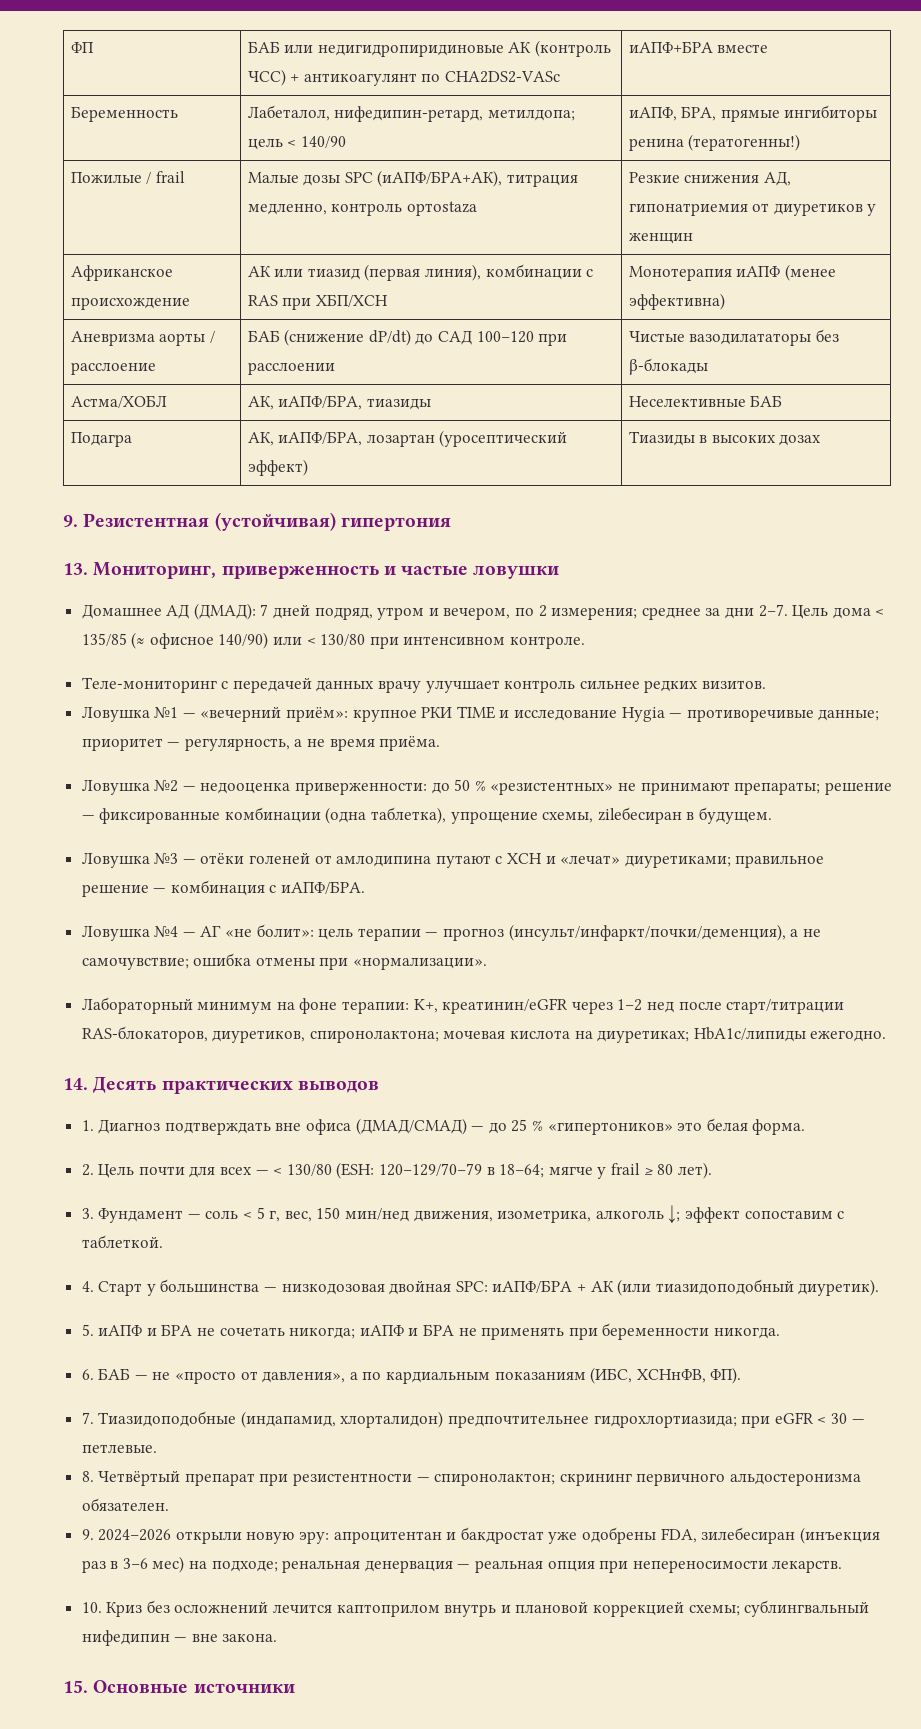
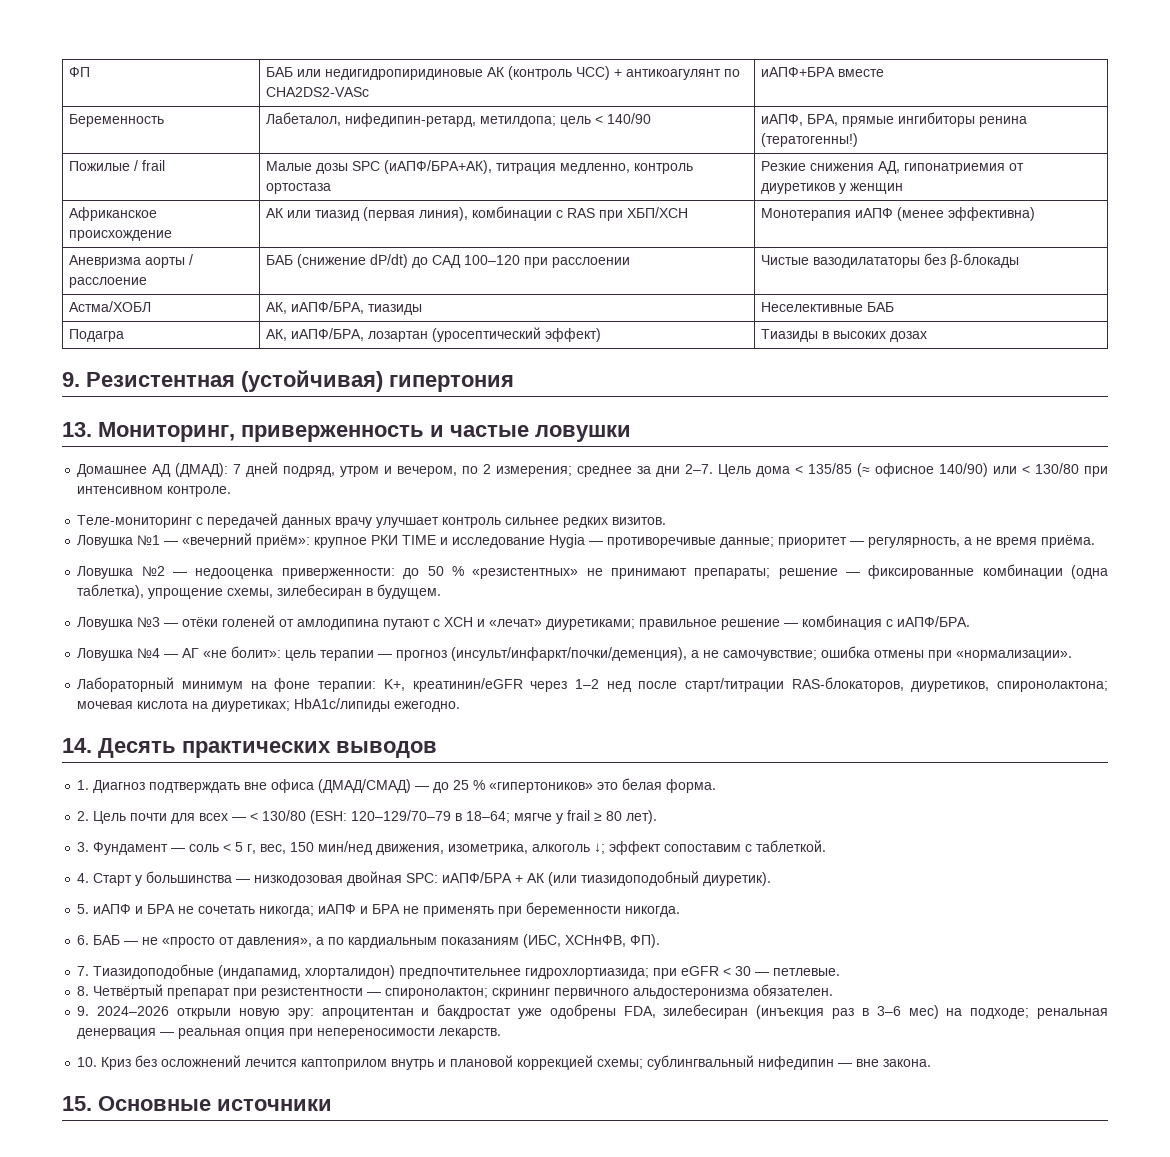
- Пожилые / frail | Малые дозы SPC (иАПФ/БРА+АК), титрация медленно, контроль ортostaza | Резкие снижения АД, гипонатриемия от диуретиков у женщин
+ Пожилые / frail | Малые дозы SPC (иАПФ/БРА+АК), титрация медленно, контроль ортостаза | Резкие снижения АД, гипонатриемия от диуретиков у женщин
- Ловушка №2 — недооценка приверженности: до 50 % «резистентных» не принимают препараты; решение — фиксированные комбинации (одна таблетка), упрощение схемы, zilебесиран в будущем.
+ Ловушка №2 — недооценка приверженности: до 50 % «резистентных» не принимают препараты; решение — фиксированные комбинации (одна таблетка), упрощение схемы, зилебесиран в будущем.

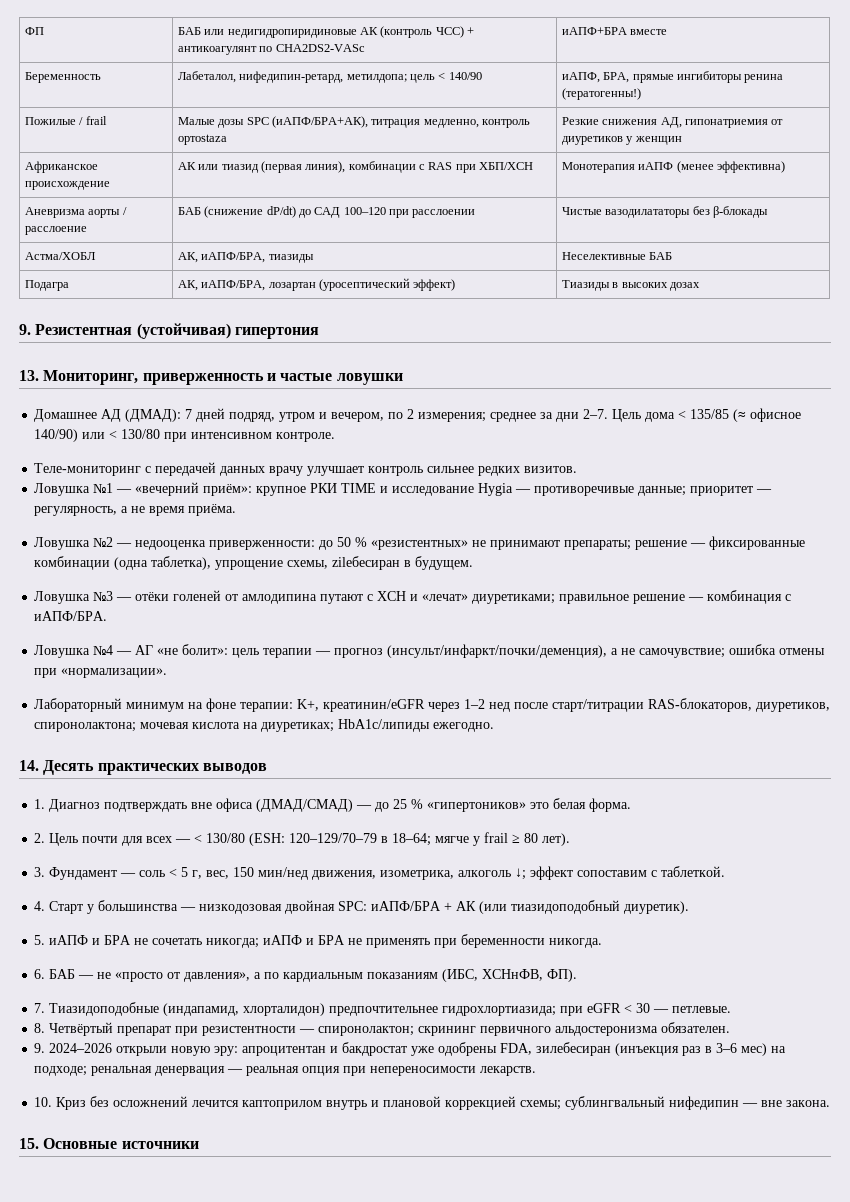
- Пожилые / frail | Малые дозы SPC (иАПФ/БРА+АК), титрация медленно, контроль ортостаза | Резкие снижения АД, гипонатриемия от диуретиков у женщин
+ Пожилые / frail | Малые дозы SPC (иАПФ/БРА+АК), титрация медленно, контроль ортostaza | Резкие снижения АД, гипонатриемия от диуретиков у женщин
- Ловушка №2 — недооценка приверженности: до 50 % «резистентных» не принимают препараты; решение — фиксированные комбинации (одна таблетка), упрощение схемы, зилебесиран в будущем.
+ Ловушка №2 — недооценка приверженности: до 50 % «резистентных» не принимают препараты; решение — фиксированные комбинации (одна таблетка), упрощение схемы, zilебесиран в будущем.

